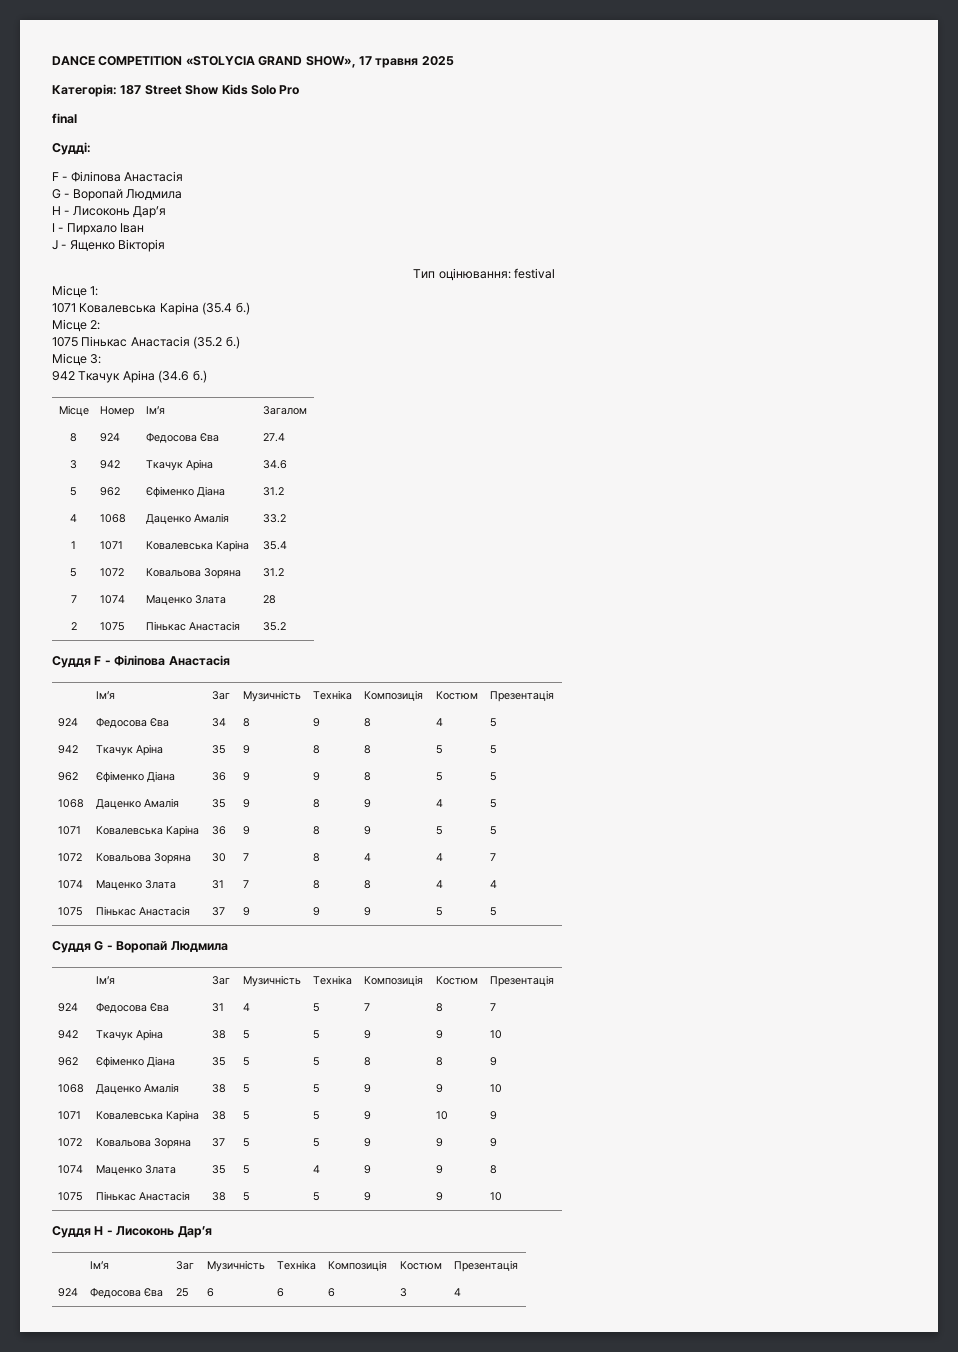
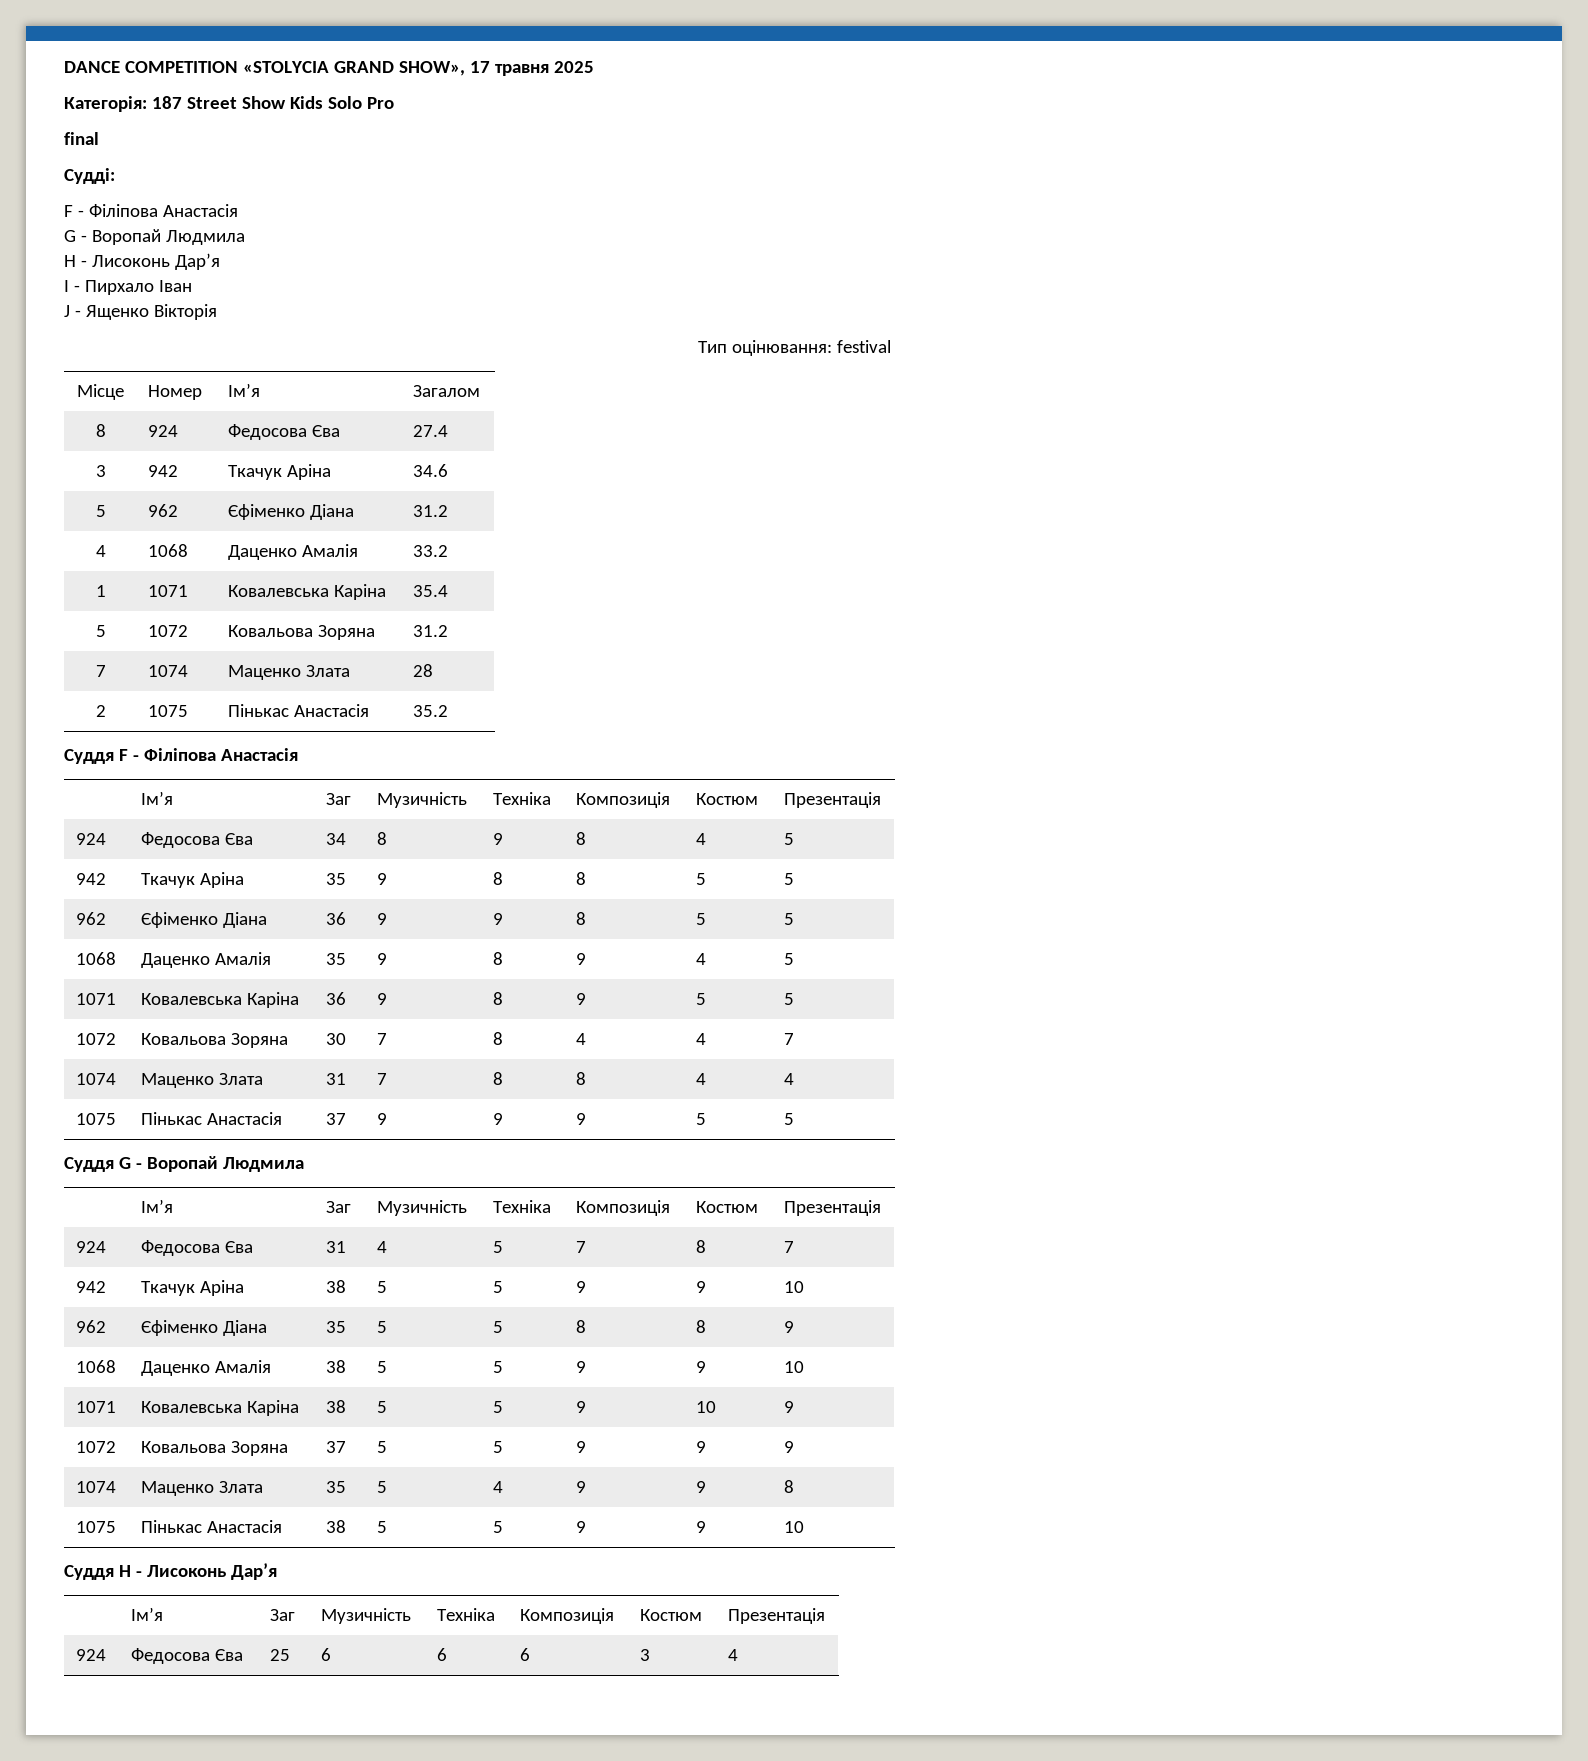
- Місце 1:
- 1071 Ковалевська Каріна (35.4 б.)
- Місце 2:
- 1075 Пінькас Анастасія (35.2 б.)
- Місце 3:
- 942 Ткачук Аріна (34.6 б.)

